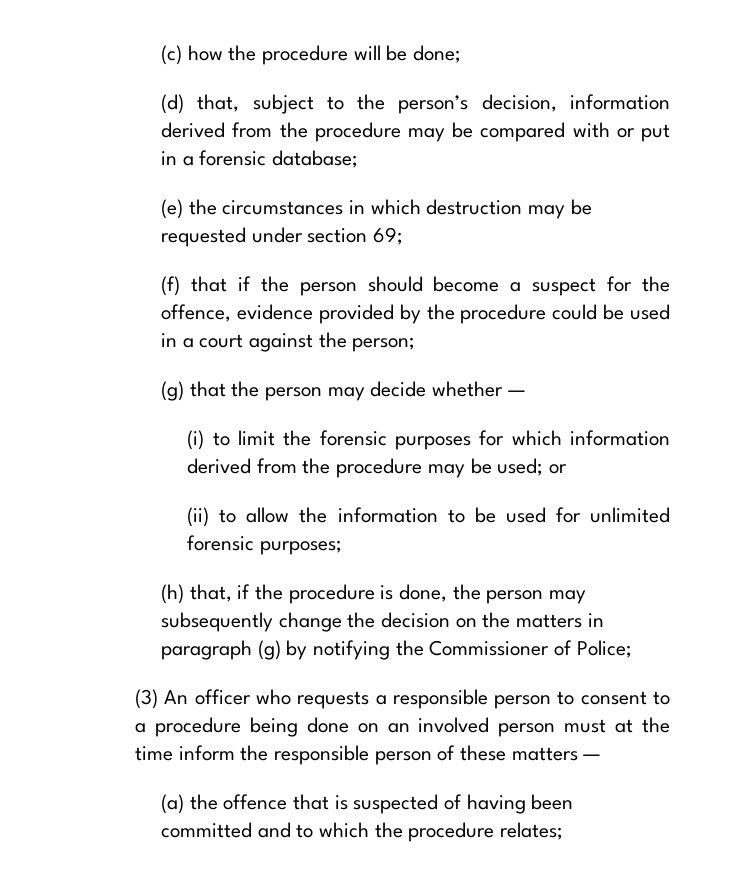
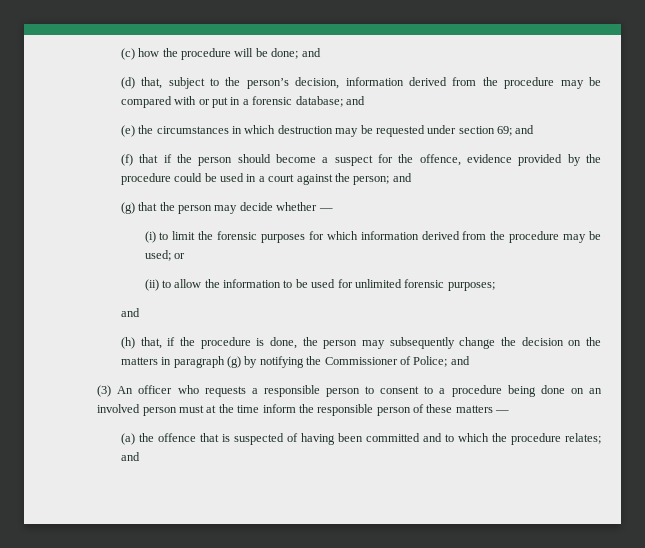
- (c) how the procedure will be done;
+ (c) how the procedure will be done; and
- (d) that, subject to the person’s decision, information derived from the procedure may be compared with or put in a forensic database;
+ (d) that, subject to the person’s decision, information derived from the procedure may be compared with or put in a forensic database; and
- (e) the circumstances in which destruction may be requested under section 69;
+ (e) the circumstances in which destruction may be requested under section 69; and
- (f) that if the person should become a suspect for the offence, evidence provided by the procedure could be used in a court against the person;
+ (f) that if the person should become a suspect for the offence, evidence provided by the procedure could be used in a court against the person; and
  (ii) to allow the information to be used for unlimited forensic purposes;
+ and
- (h) that, if the procedure is done, the person may subsequently change the decision on the matters in paragraph (g) by notifying the Commissioner of Police;
+ (h) that, if the procedure is done, the person may subsequently change the decision on the matters in paragraph (g) by notifying the Commissioner of Police; and
- (a) the offence that is suspected of having been committed and to which the procedure relates;
+ (a) the offence that is suspected of having been committed and to which the procedure relates; and

